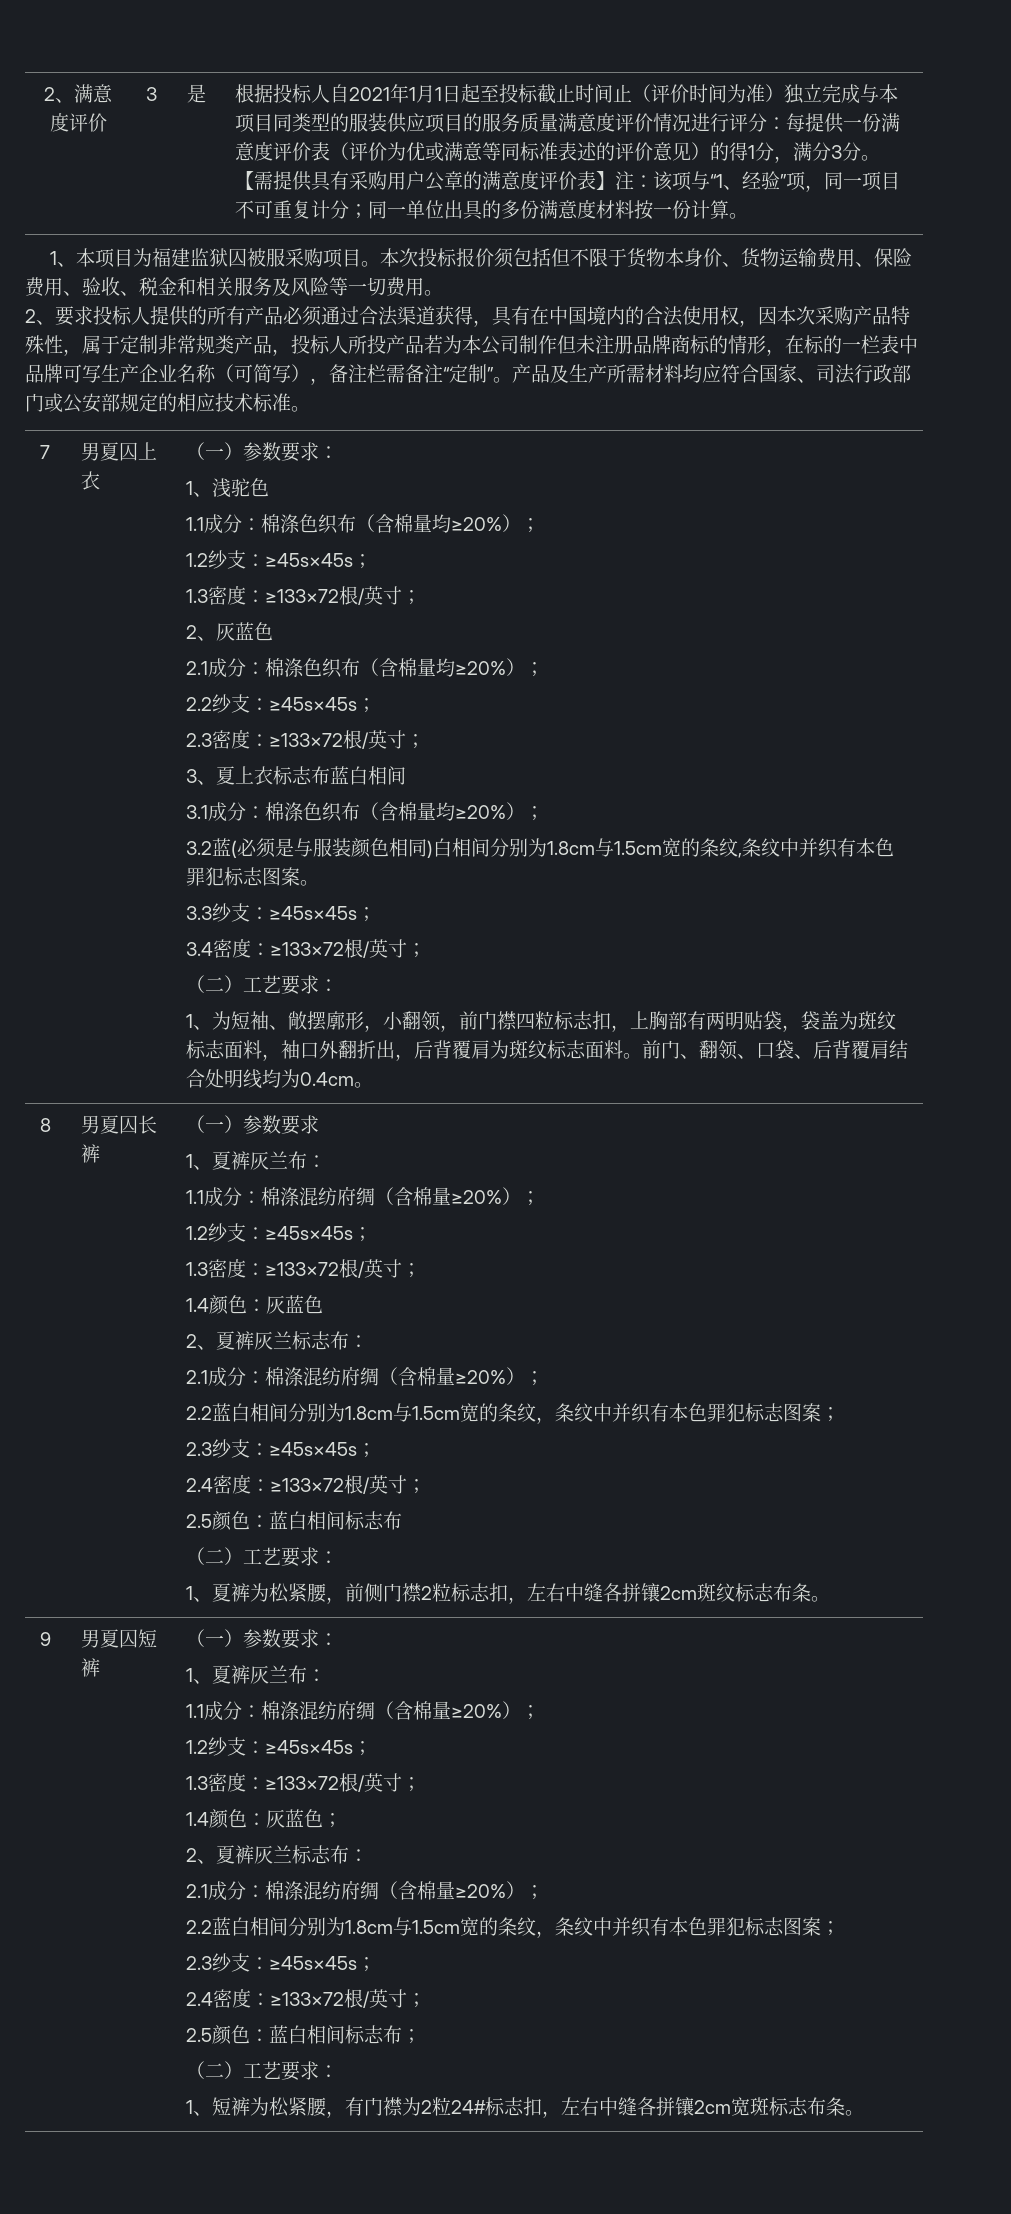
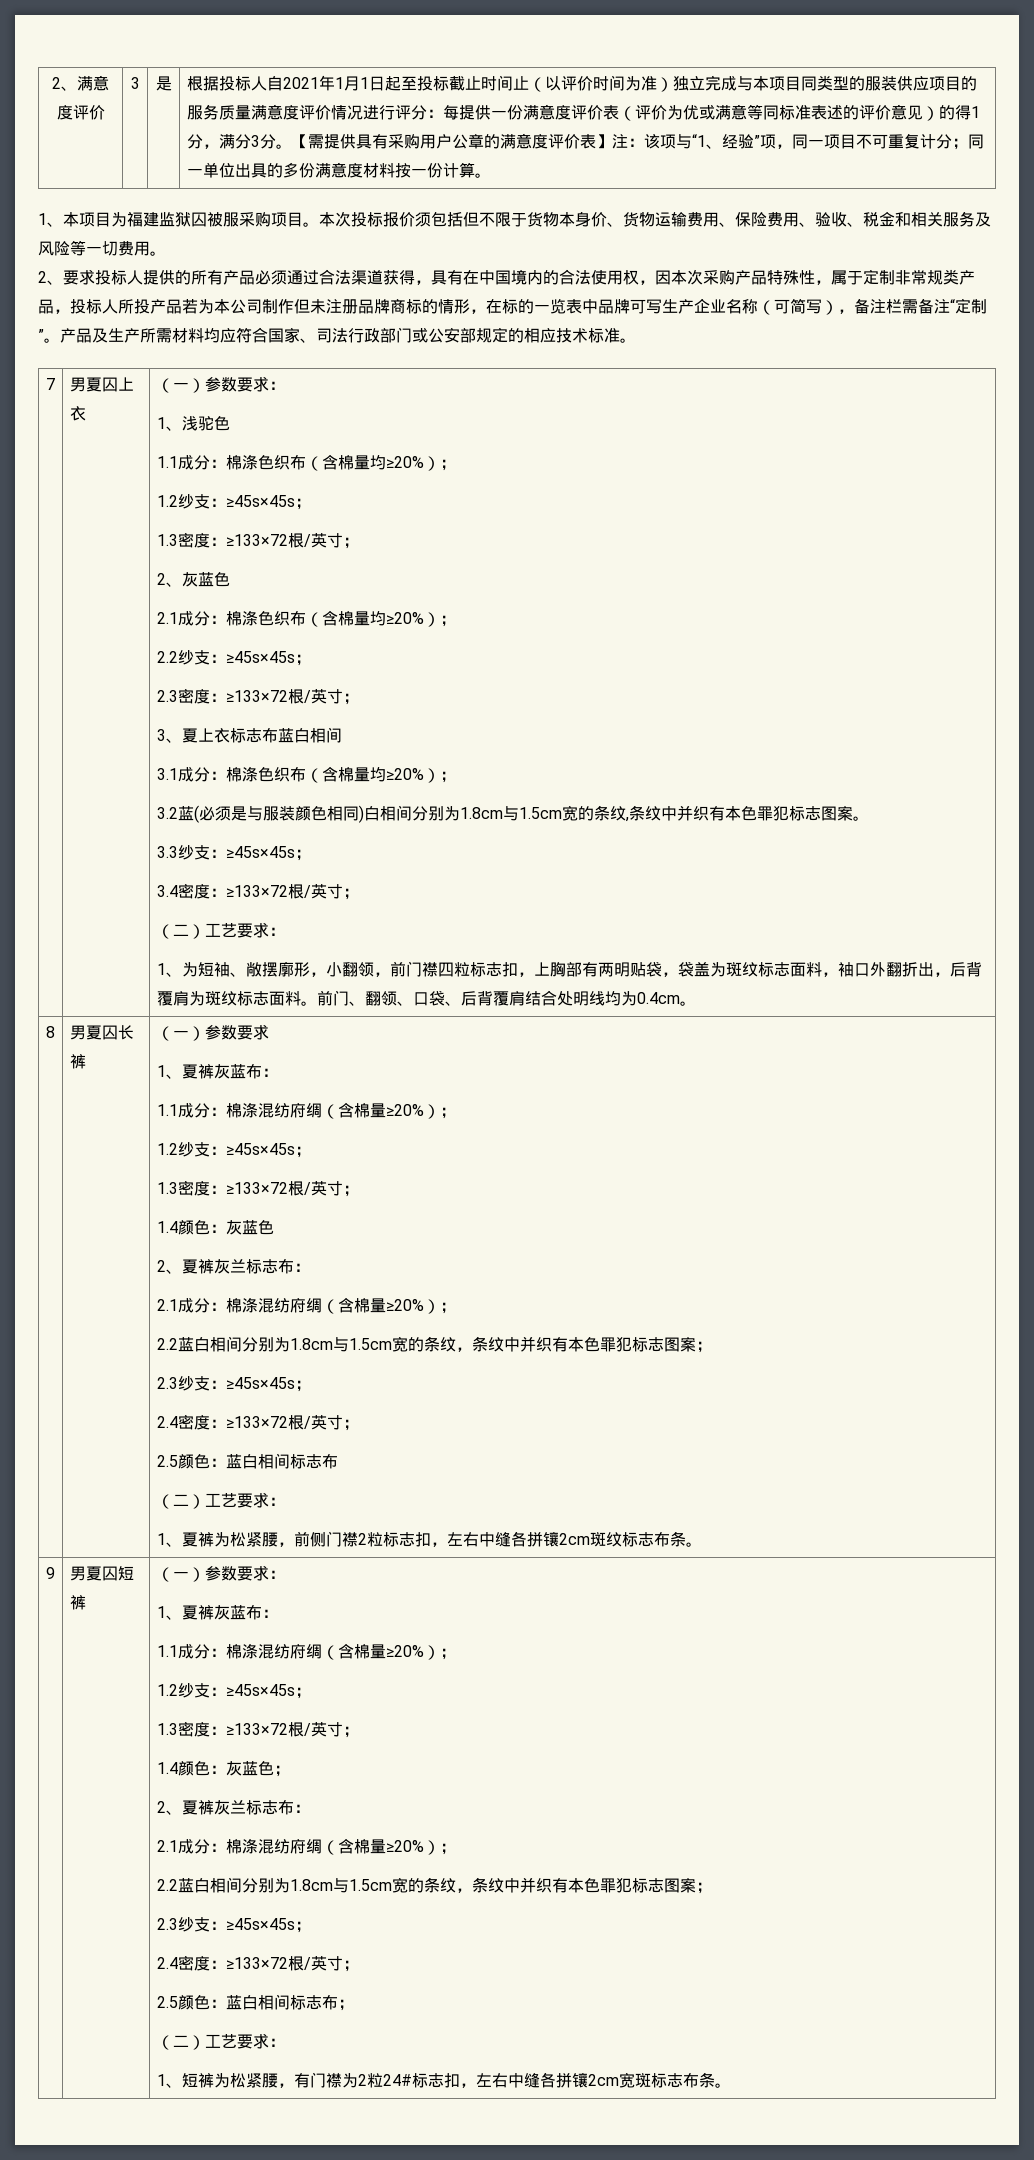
- 根据投标人自2021年1月1日起至投标截止时间止（评价时间为准）独立完成与本项目同类型的服装供应项目的服务质量满意度评价情况进行评分：每提供一份满意度评价表（评价为优或满意等同标准表述的评价意见）的得1分，满分3分。
+ 根据投标人自2021年1月1日起至投标截止时间止（以评价时间为准）独立完成与本项目同类型的服装供应项目的服务质量满意度评价情况进行评分：每提供一份满意度评价表（评价为优或满意等同标准表述的评价意见）的得1分，满分3分。
- 2、要求投标人提供的所有产品必须通过合法渠道获得，具有在中国境内的合法使用权，因本次采购产品特殊性，属于定制非常规类产品，投标人所投产品若为本公司制作但未注册品牌商标的情形，在标的一栏表中品牌可写生产企业名称（可简写），备注栏需备注“定制”。
+ 2、要求投标人提供的所有产品必须通过合法渠道获得，具有在中国境内的合法使用权，因本次采购产品特殊性，属于定制非常规类产品，投标人所投产品若为本公司制作但未注册品牌商标的情形，在标的一览表中品牌可写生产企业名称（可简写），备注栏需备注“定制”。
  男夏囚长裤 | （一）参数要求
- 1、夏裤灰兰布：
+ 1、夏裤灰蓝布：
  男夏囚短裤 | （一）参数要求：
- 1、夏裤灰兰布：
+ 1、夏裤灰蓝布：

